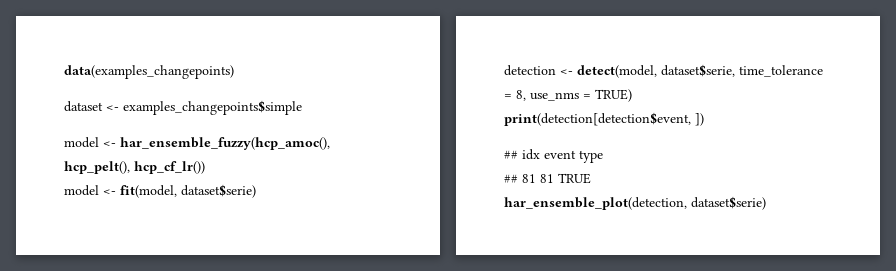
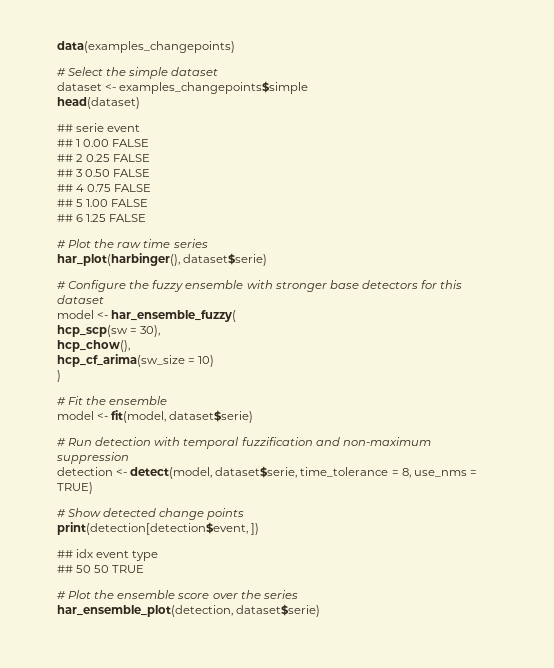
+ # Select the simple dataset
  dataset <- examples_changepoints$simple
- model <- har_ensemble_fuzzy(hcp_amoc(), hcp_pelt(), hcp_cf_lr())
+ head(dataset)
+ ## serie event
+ ## 1 0.00 FALSE
+ ## 2 0.25 FALSE
+ ## 3 0.50 FALSE
+ ## 4 0.75 FALSE
+ ## 5 1.00 FALSE
+ ## 6 1.25 FALSE
+ # Plot the raw time series
+ har_plot(harbinger(), dataset$serie)
+ # Configure the fuzzy ensemble with stronger base detectors for this dataset
+ model <- har_ensemble_fuzzy(
+ hcp_scp(sw = 30),
+ hcp_chow(),
+ hcp_cf_arima(sw_size = 10)
+ )
+ # Fit the ensemble
  model <- fit(model, dataset$serie)
+ # Run detection with temporal fuzzification and non-maximum suppression
+ # Show detected change points
- ## 81 81 TRUE
+ ## 50 50 TRUE
+ # Plot the ensemble score over the series

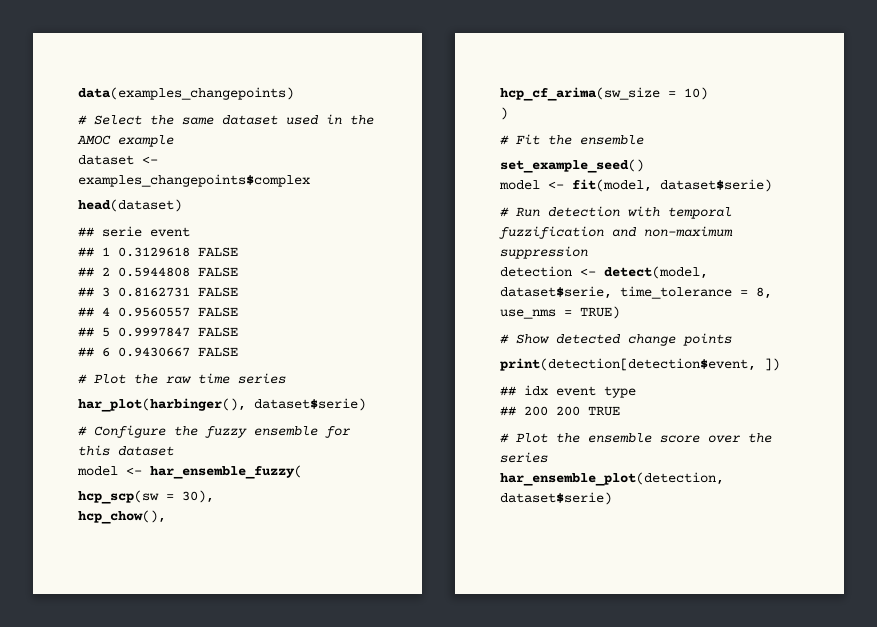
- # Select the simple dataset
+ # Select the same dataset used in the AMOC example
- dataset <- examples_changepoints$simple
+ dataset <- examples_changepoints$complex
- ## 1 0.00 FALSE
+ ## 1 0.3129618 FALSE
- ## 2 0.25 FALSE
+ ## 2 0.5944808 FALSE
- ## 3 0.50 FALSE
+ ## 3 0.8162731 FALSE
- ## 4 0.75 FALSE
+ ## 4 0.9560557 FALSE
- ## 5 1.00 FALSE
+ ## 5 0.9997847 FALSE
- ## 6 1.25 FALSE
+ ## 6 0.9430667 FALSE
- # Configure the fuzzy ensemble with stronger base detectors for this dataset
+ # Configure the fuzzy ensemble for this dataset
+ set_example_seed()
- ## 50 50 TRUE
+ ## 200 200 TRUE

